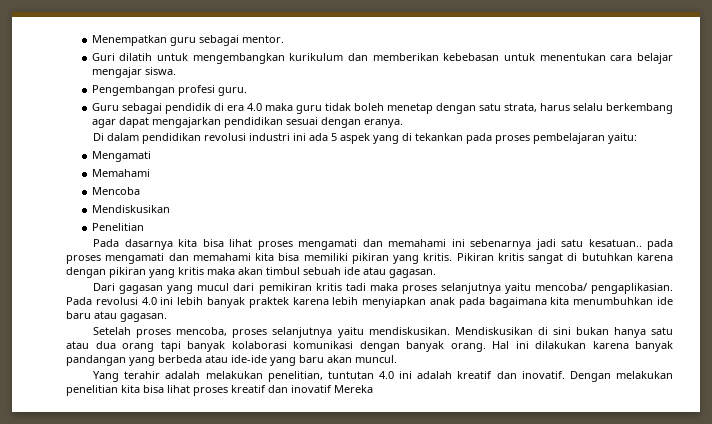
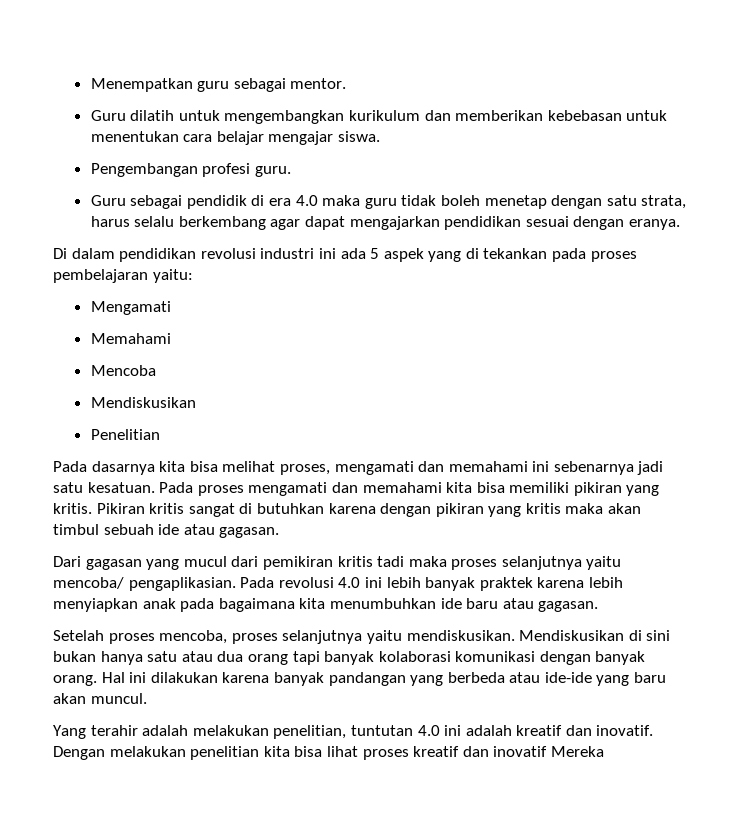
- Guri dilatih untuk mengembangkan kurikulum dan memberikan kebebasan untuk menentukan cara belajar mengajar siswa.
+ Guru dilatih untuk mengembangkan kurikulum dan memberikan kebebasan untuk menentukan cara belajar mengajar siswa.
- Pada dasarnya kita bisa lihat proses mengamati dan memahami ini sebenarnya jadi satu kesatuan.. pada proses mengamati dan memahami kita bisa memiliki pikiran yang kritis.
+ Pada dasarnya kita bisa melihat proses, mengamati dan memahami ini sebenarnya jadi satu kesatuan. Pada proses mengamati dan memahami kita bisa memiliki pikiran yang kritis.

